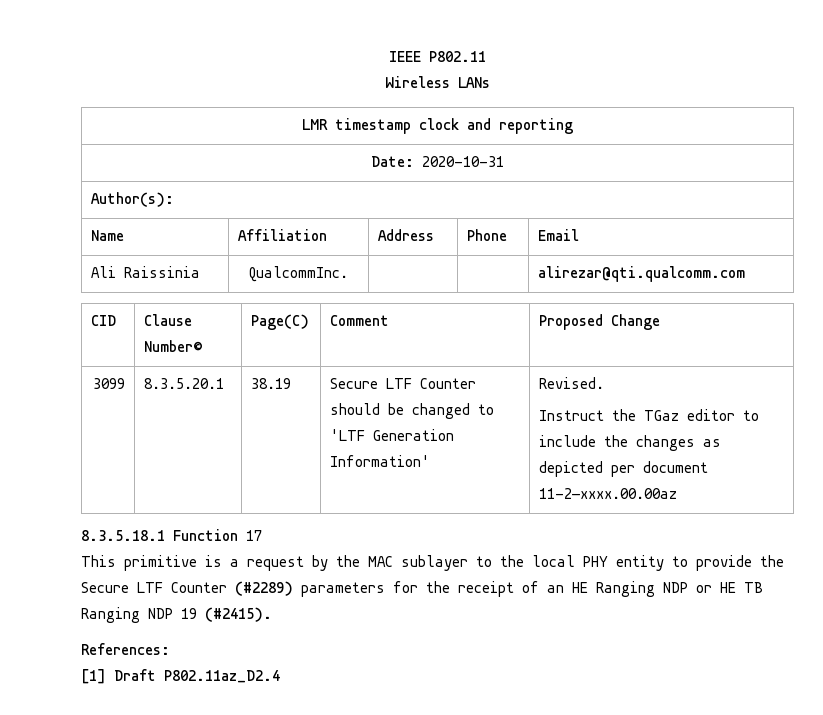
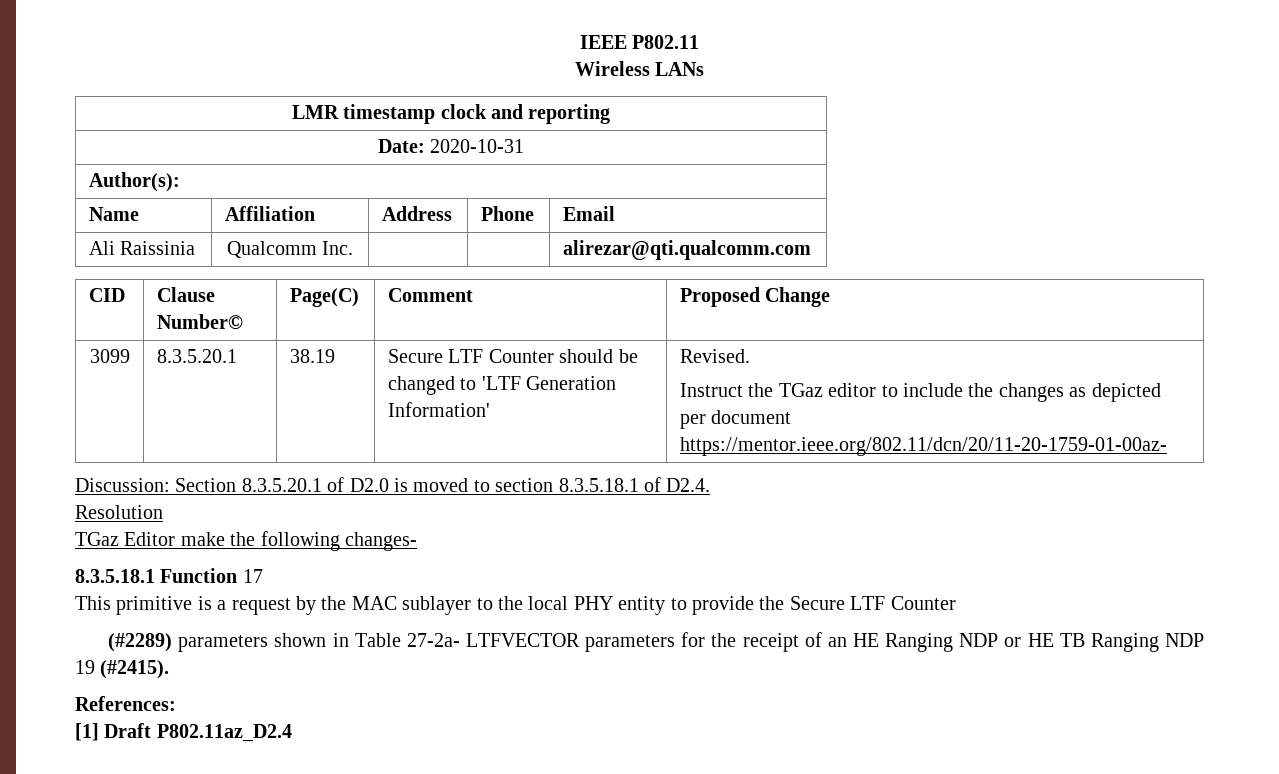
- Ali Raissinia | QualcommInc. | | | alirezar@qti.qualcomm.com
+ Ali Raissinia | Qualcomm Inc. | | | alirezar@qti.qualcomm.com
  3099 | 8.3.5.20.1 | 38.19 | Secure LTF Counter should be changed to 'LTF Generation Information' | Revised.
- Instruct the TGaz editor to include the changes as depicted per document 11-2—xxxx.00.00az
+ Instruct the TGaz editor to include the changes as depicted per document https://mentor.ieee.org/802.11/dcn/20/11-20-1759-01-00az-
+ Discussion: Section 8.3.5.20.1 of D2.0 is moved to section 8.3.5.18.1 of D2.4.
+ Resolution
+ TGaz Editor make the following changes-
- This primitive is a request by the MAC sublayer to the local PHY entity to provide the Secure LTF Counter (#2289) parameters for the receipt of an HE Ranging NDP or HE TB Ranging NDP 19 (#2415).
+ This primitive is a request by the MAC sublayer to the local PHY entity to provide the Secure LTF Counter
+ (#2289) parameters shown in Table 27-2a- LTFVECTOR parameters for the receipt of an HE Ranging NDP or HE TB Ranging NDP 19 (#2415).

